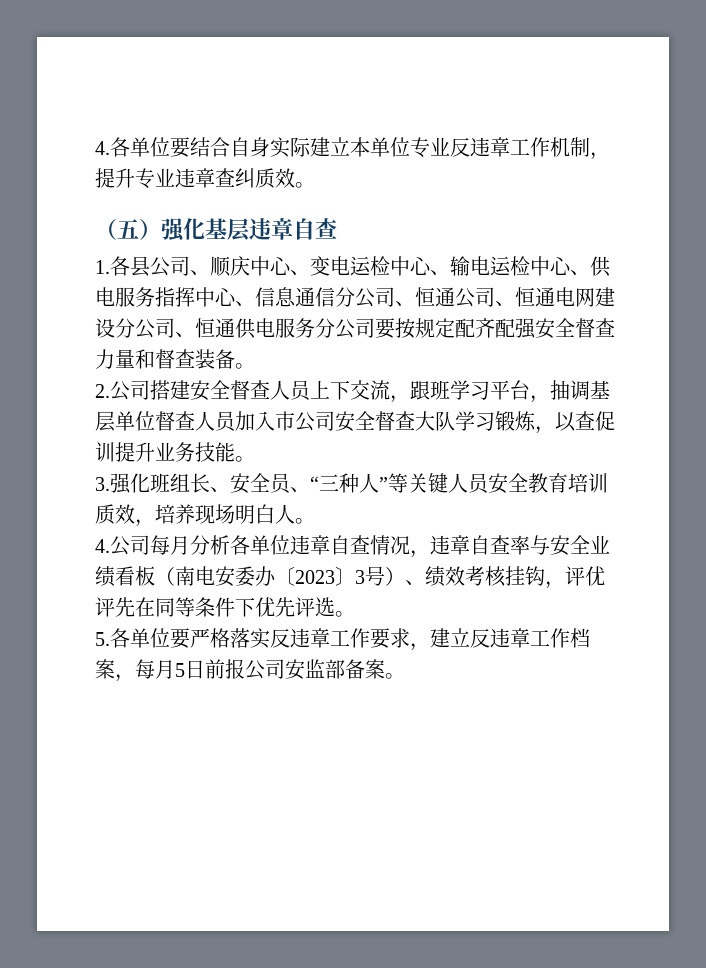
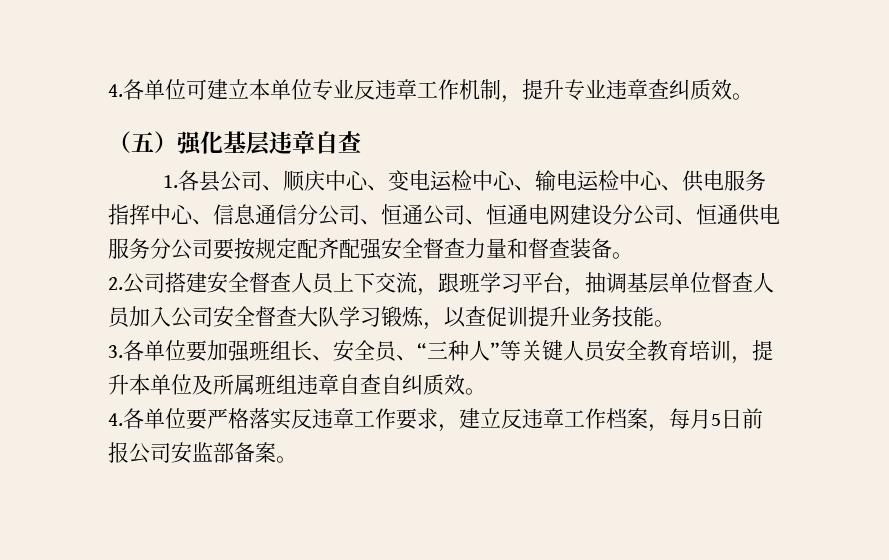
- 4.各单位要结合自身实际建立本单位专业反违章工作机制，提升专业违章查纠质效。
+ 4.各单位可建立本单位专业反违章工作机制，提升专业违章查纠质效。
- 2.公司搭建安全督查人员上下交流，跟班学习平台，抽调基层单位督查人员加入市公司安全督查大队学习锻炼，以查促训提升业务技能。
+ 2.公司搭建安全督查人员上下交流，跟班学习平台，抽调基层单位督查人员加入公司安全督查大队学习锻炼，以查促训提升业务技能。
- 3.强化班组长、安全员、“三种人”等关键人员安全教育培训质效，培养现场明白人。
- 4.公司每月分析各单位违章自查情况，违章自查率与安全业绩看板（南电安委办〔2023〕3号）、绩效考核挂钩，评优评先在同等条件下优先评选。
- 5.各单位要严格落实反违章工作要求，建立反违章工作档案，每月5日前报公司安监部备案。
+ 3.各单位要加强班组长、安全员、“三种人”等关键人员安全教育培训，提升本单位及所属班组违章自查自纠质效。
+ 4.各单位要严格落实反违章工作要求，建立反违章工作档案，每月5日前报公司安监部备案。

